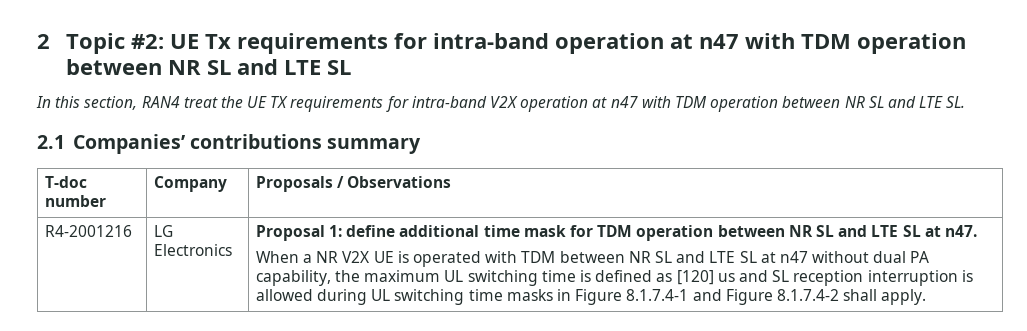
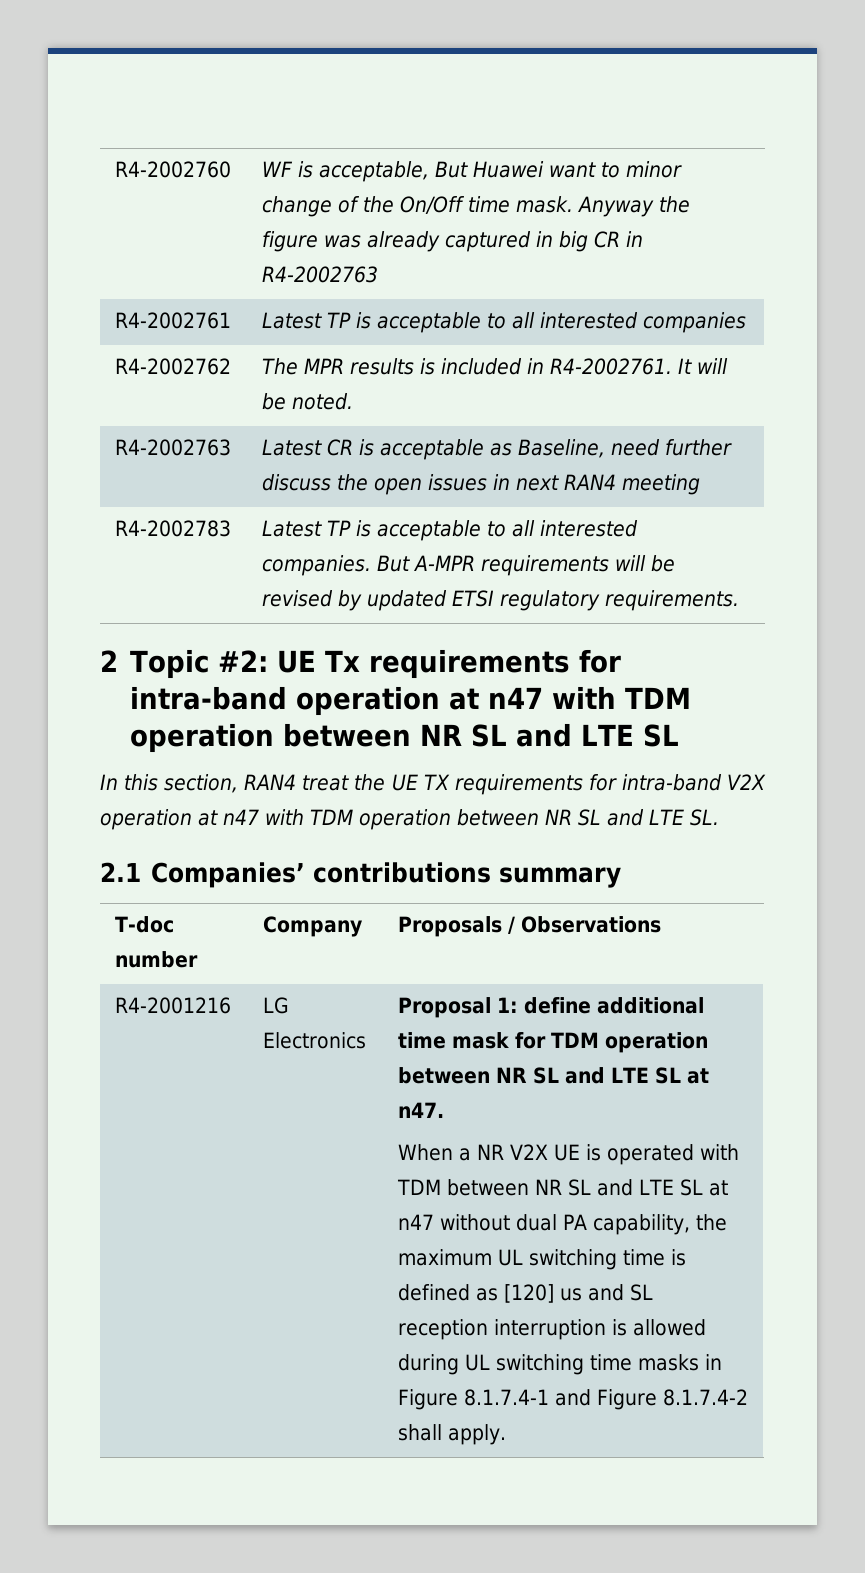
+ R4-2002760 | WF is acceptable, But Huawei want to minor change of the On/Off time mask. Anyway the figure was already captured in big CR in R4-2002763
+ R4-2002761 | Latest TP is acceptable to all interested companies
+ R4-2002762 | The MPR results is included in R4-2002761. It will be noted.
+ R4-2002763 | Latest CR is acceptable as Baseline, need further discuss the open issues in next RAN4 meeting
+ R4-2002783 | Latest TP is acceptable to all interested companies. But A-MPR requirements will be revised by updated ETSI regulatory requirements.

